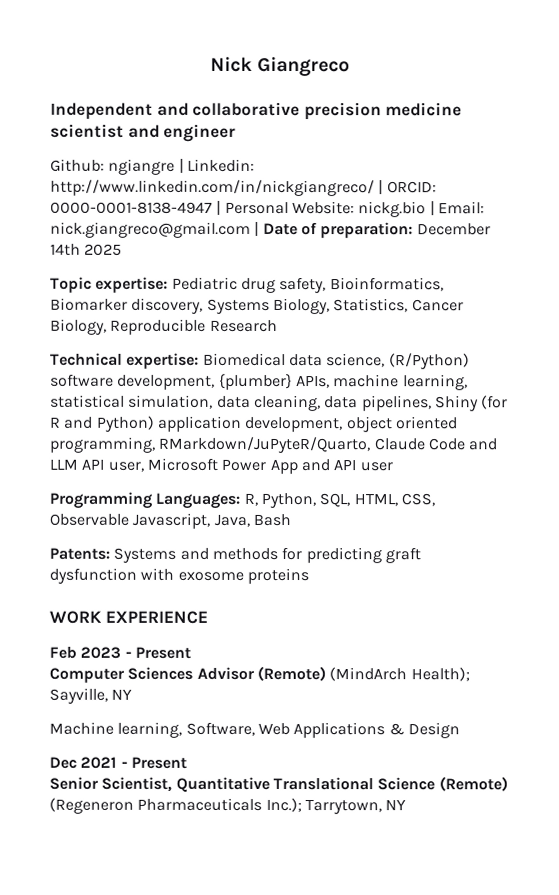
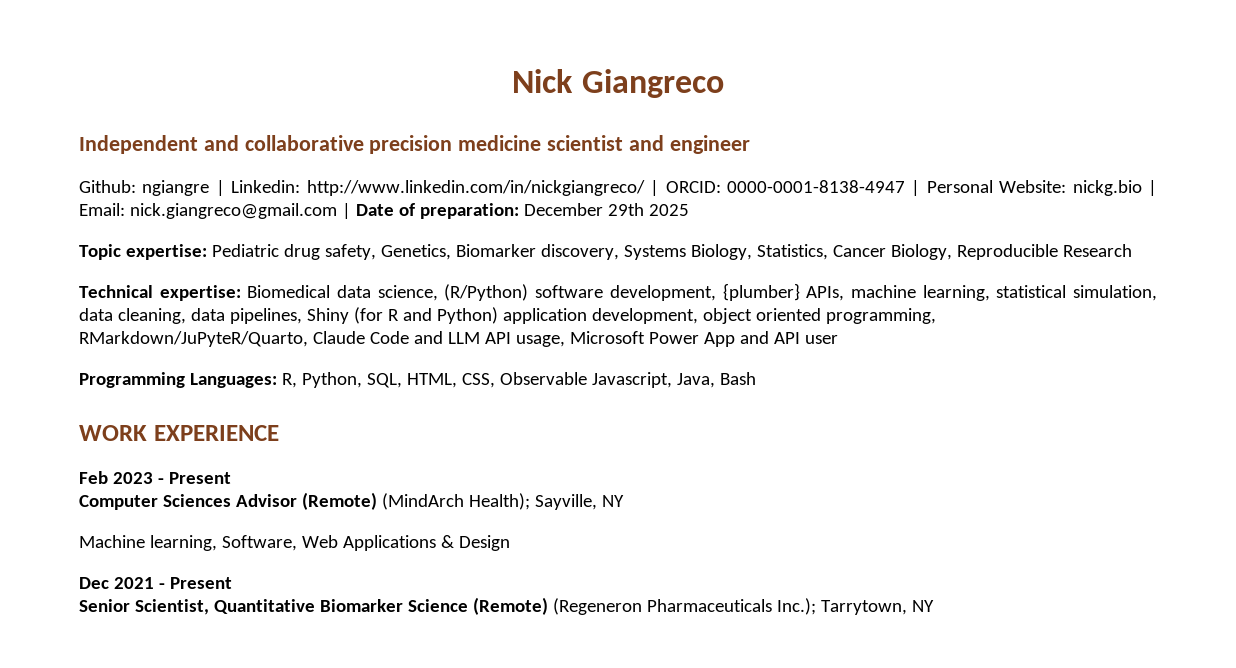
- Github: ngiangre | Linkedin: http://www.linkedin.com/in/nickgiangreco/ | ORCID: 0000-0001-8138-4947 | Personal Website: nickg.bio | Email: nick.giangreco@gmail.com | Date of preparation: December 14th 2025
+ Github: ngiangre | Linkedin: http://www.linkedin.com/in/nickgiangreco/ | ORCID: 0000-0001-8138-4947 | Personal Website: nickg.bio | Email: nick.giangreco@gmail.com | Date of preparation: December 29th 2025
- Topic expertise: Pediatric drug safety, Bioinformatics, Biomarker discovery, Systems Biology, Statistics, Cancer Biology, Reproducible Research
+ Topic expertise: Pediatric drug safety, Genetics, Biomarker discovery, Systems Biology, Statistics, Cancer Biology, Reproducible Research
- Technical expertise: Biomedical data science, (R/Python) software development, {plumber} APIs, machine learning, statistical simulation, data cleaning, data pipelines, Shiny (for R and Python) application development, object oriented programming, RMarkdown/JuPyteR/Quarto, Claude Code and LLM API user, Microsoft Power App and API user
+ Technical expertise: Biomedical data science, (R/Python) software development, {plumber} APIs, machine learning, statistical simulation, data cleaning, data pipelines, Shiny (for R and Python) application development, object oriented programming, RMarkdown/JuPyteR/Quarto, Claude Code and LLM API usage, Microsoft Power App and API user
- Patents: Systems and methods for predicting graft dysfunction with exosome proteins
- Senior Scientist, Quantitative Translational Science (Remote) (Regeneron Pharmaceuticals Inc.); Tarrytown, NY
+ Senior Scientist, Quantitative Biomarker Science (Remote) (Regeneron Pharmaceuticals Inc.); Tarrytown, NY

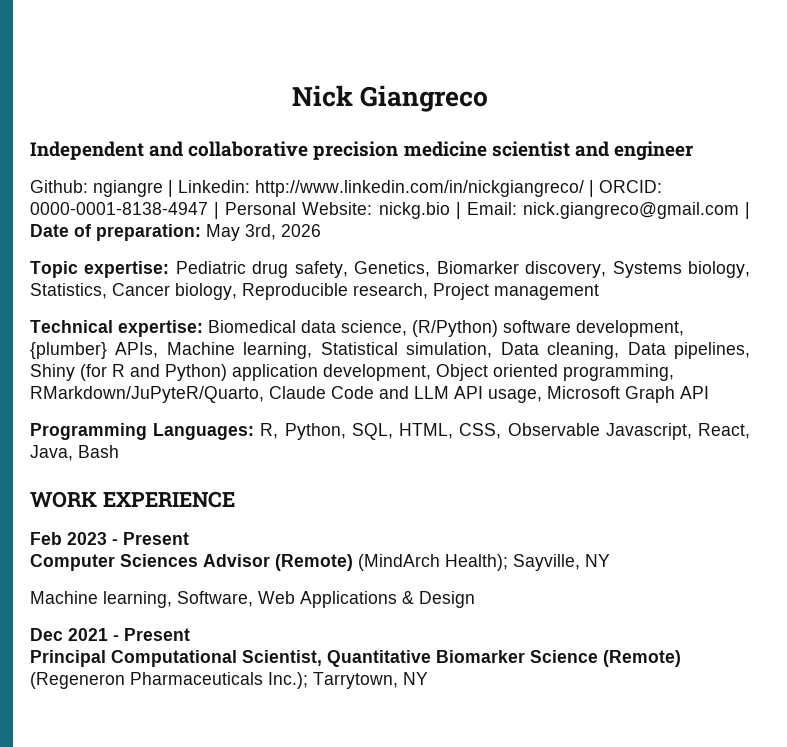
- Github: ngiangre | Linkedin: http://www.linkedin.com/in/nickgiangreco/ | ORCID: 0000-0001-8138-4947 | Personal Website: nickg.bio | Email: nick.giangreco@gmail.com | Date of preparation: December 29th 2025
+ Github: ngiangre | Linkedin: http://www.linkedin.com/in/nickgiangreco/ | ORCID: 0000-0001-8138-4947 | Personal Website: nickg.bio | Email: nick.giangreco@gmail.com | Date of preparation: May 3rd, 2026
- Topic expertise: Pediatric drug safety, Genetics, Biomarker discovery, Systems Biology, Statistics, Cancer Biology, Reproducible Research
+ Topic expertise: Pediatric drug safety, Genetics, Biomarker discovery, Systems biology, Statistics, Cancer biology, Reproducible research, Project management
- Technical expertise: Biomedical data science, (R/Python) software development, {plumber} APIs, machine learning, statistical simulation, data cleaning, data pipelines, Shiny (for R and Python) application development, object oriented programming, RMarkdown/JuPyteR/Quarto, Claude Code and LLM API usage, Microsoft Power App and API user
+ Technical expertise: Biomedical data science, (R/Python) software development, {plumber} APIs, Machine learning, Statistical simulation, Data cleaning, Data pipelines, Shiny (for R and Python) application development, Object oriented programming, RMarkdown/JuPyteR/Quarto, Claude Code and LLM API usage, Microsoft Graph API
- Programming Languages: R, Python, SQL, HTML, CSS, Observable Javascript, Java, Bash
+ Programming Languages: R, Python, SQL, HTML, CSS, Observable Javascript, React, Java, Bash
- Senior Scientist, Quantitative Biomarker Science (Remote) (Regeneron Pharmaceuticals Inc.); Tarrytown, NY
+ Principal Computational Scientist, Quantitative Biomarker Science (Remote) (Regeneron Pharmaceuticals Inc.); Tarrytown, NY

